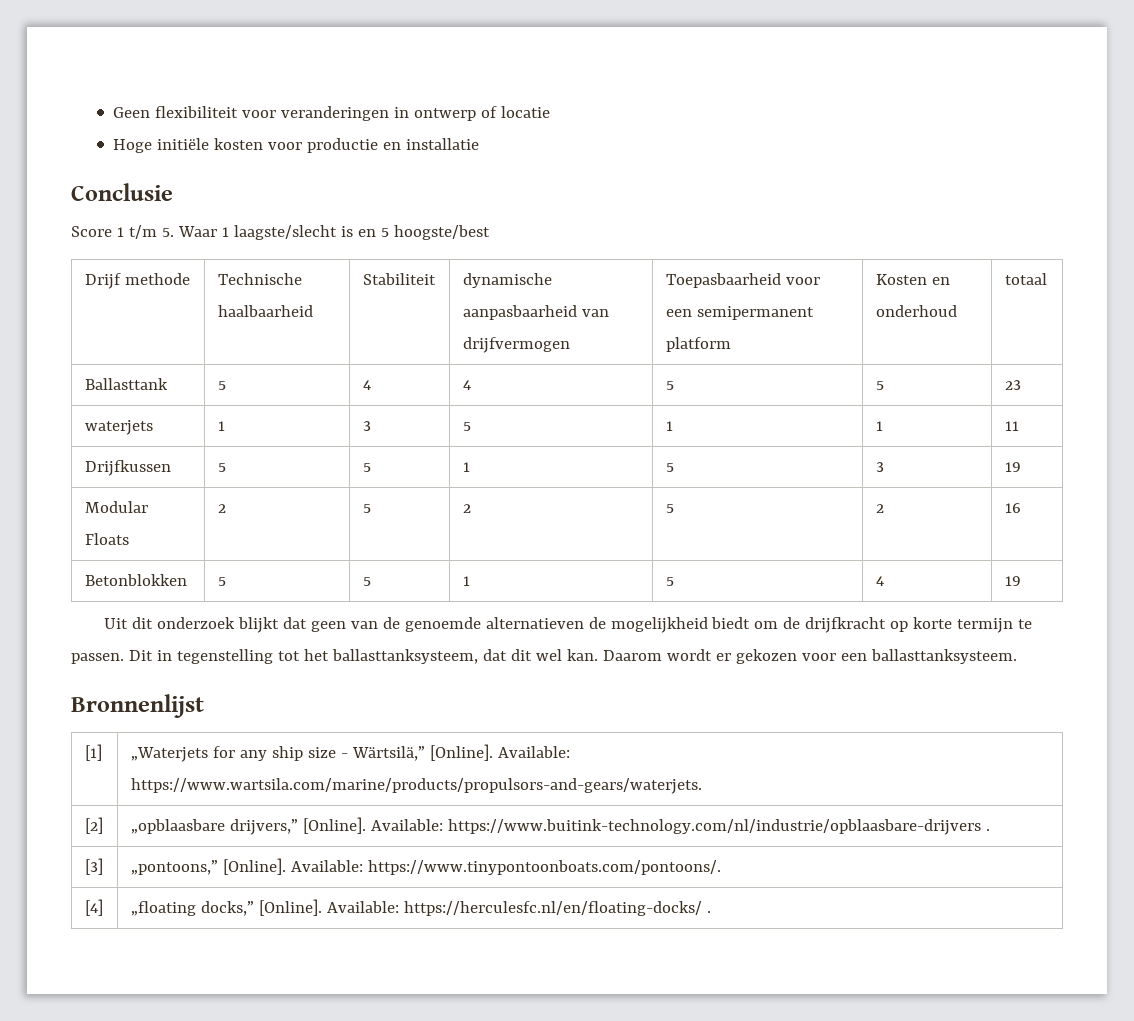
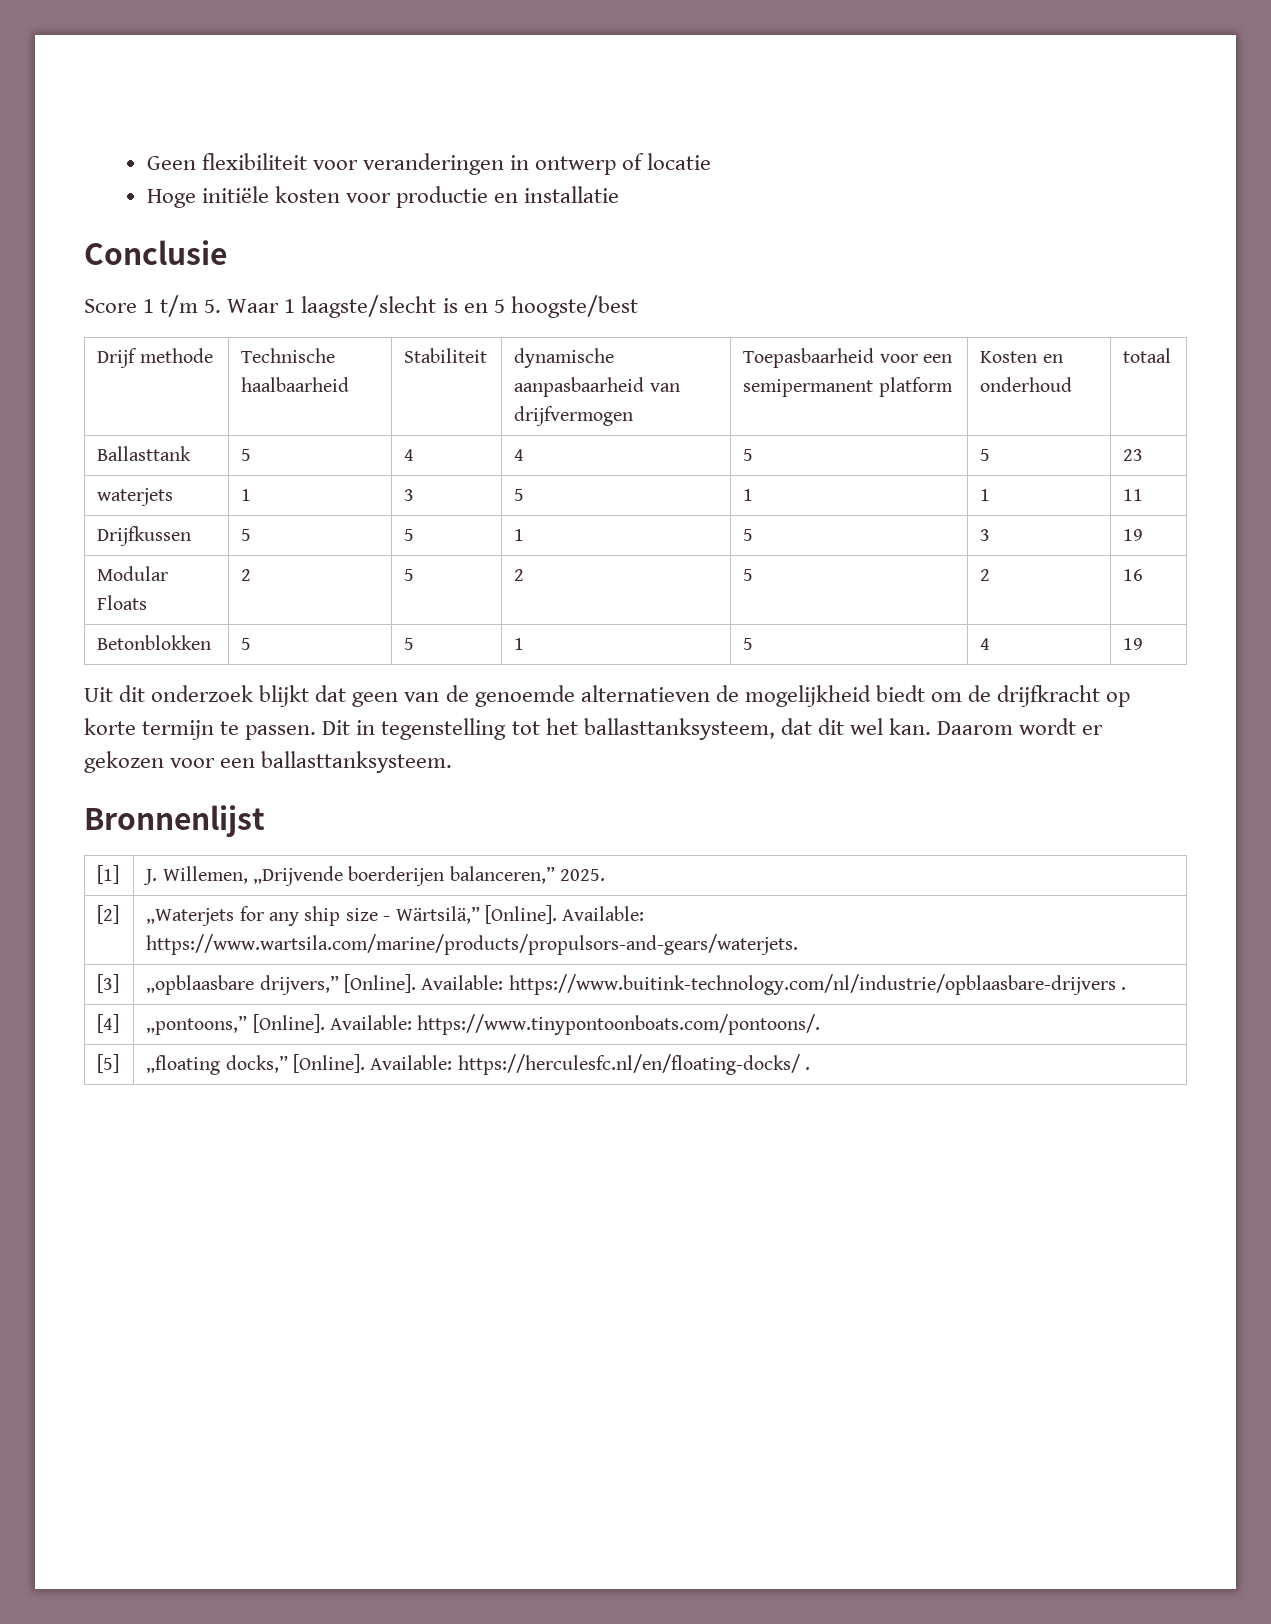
- [1] | „Waterjets for any ship size - Wärtsilä,” [Online]. Available: https://www.wartsila.com/marine/products/propulsors-and-gears/waterjets.
+ [1] | J. Willemen, „Drijvende boerderijen balanceren,” 2025.
+ [2] | „Waterjets for any ship size - Wärtsilä,” [Online]. Available: https://www.wartsila.com/marine/products/propulsors-and-gears/waterjets.
- [2] | „opblaasbare drijvers,” [Online]. Available: https://www.buitink-technology.com/nl/industrie/opblaasbare-drijvers .
+ [3] | „opblaasbare drijvers,” [Online]. Available: https://www.buitink-technology.com/nl/industrie/opblaasbare-drijvers .
- [3] | „pontoons,” [Online]. Available: https://www.tinypontoonboats.com/pontoons/.
+ [4] | „pontoons,” [Online]. Available: https://www.tinypontoonboats.com/pontoons/.
- [4] | „floating docks,” [Online]. Available: https://herculesfc.nl/en/floating-docks/ .
+ [5] | „floating docks,” [Online]. Available: https://herculesfc.nl/en/floating-docks/ .

